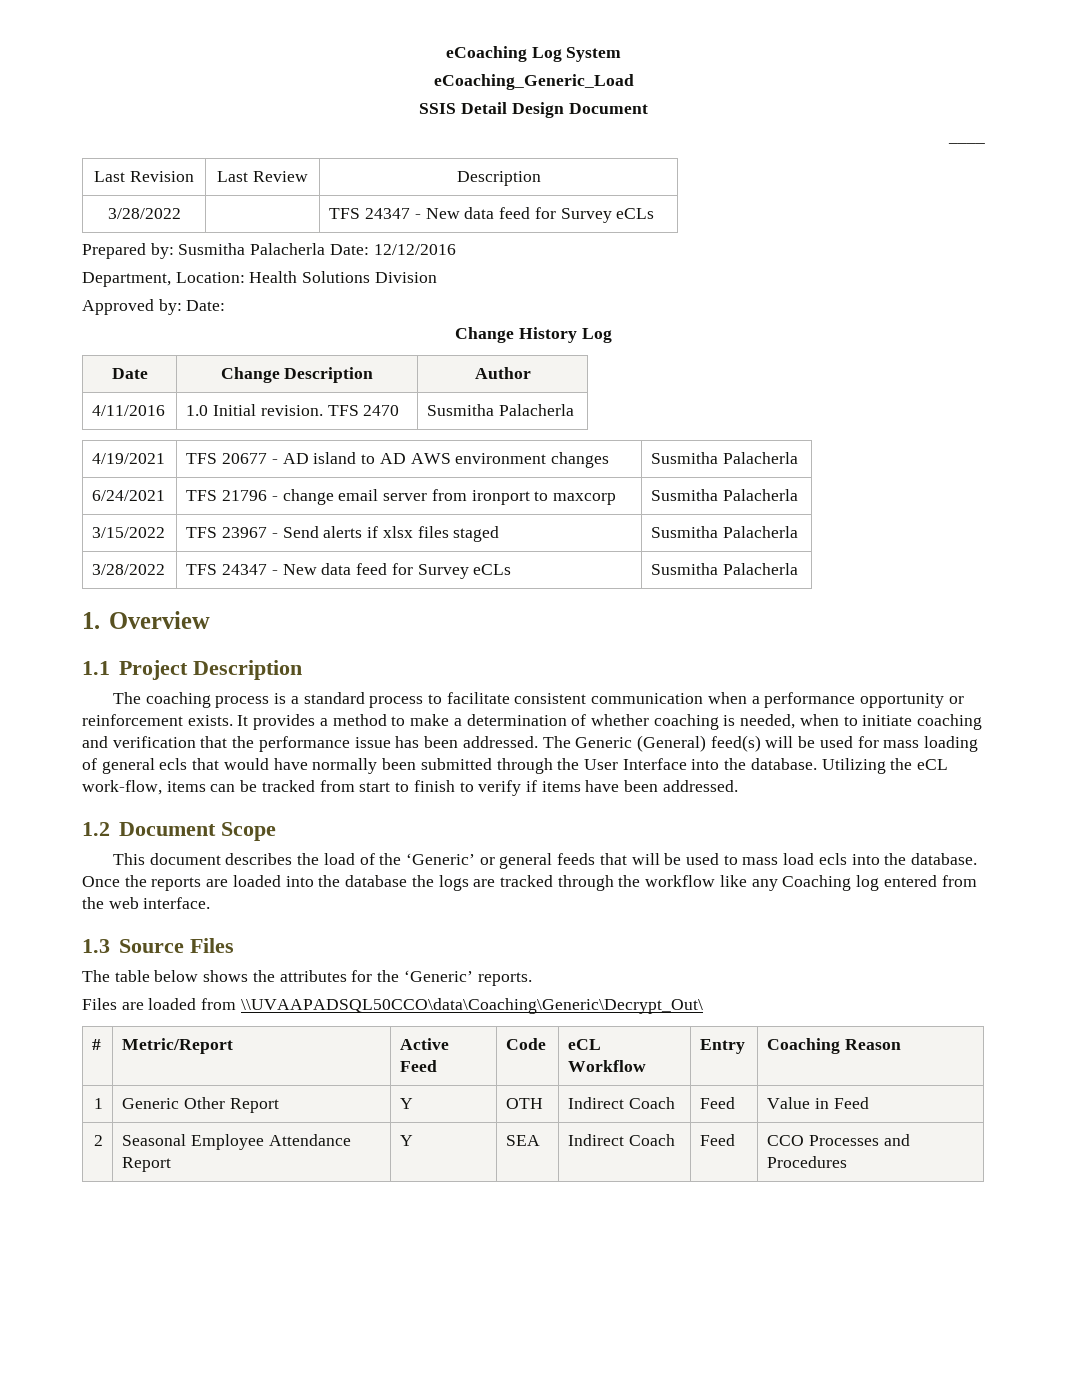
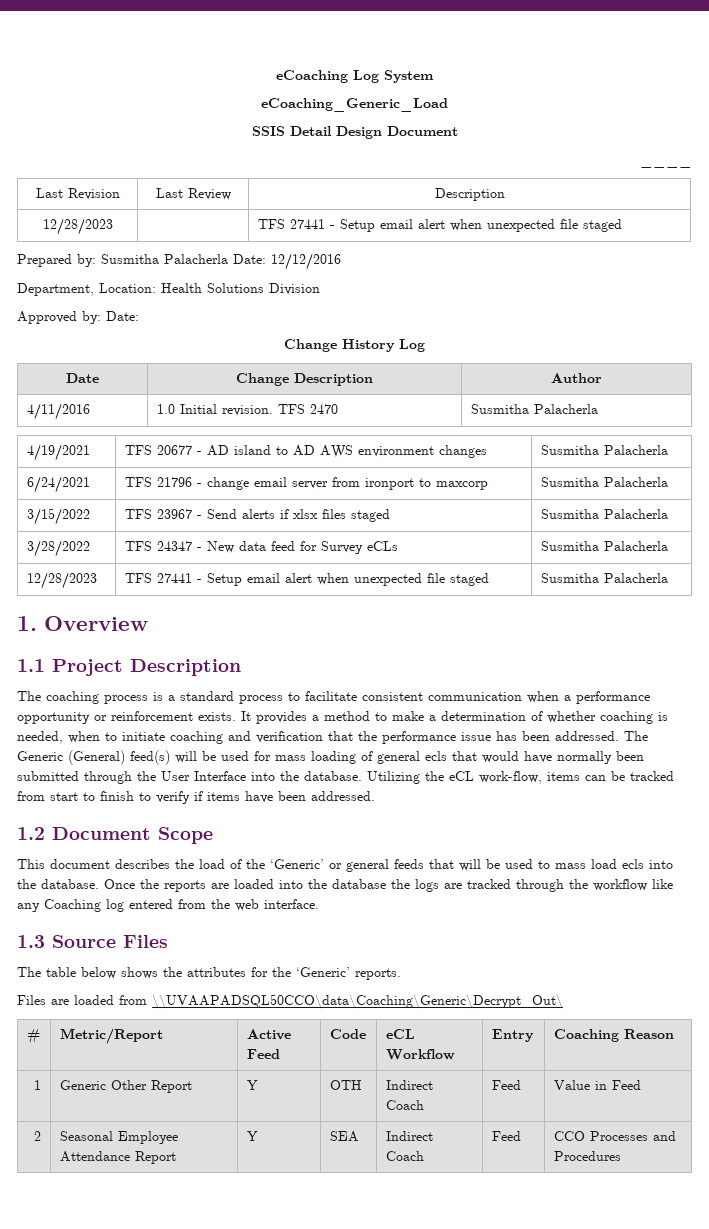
- 3/28/2022 | | TFS 24347 - New data feed for Survey eCLs
+ 12/28/2023 | | TFS 27441 - Setup email alert when unexpected file staged
+ 12/28/2023 | TFS 27441 - Setup email alert when unexpected file staged | Susmitha Palacherla

